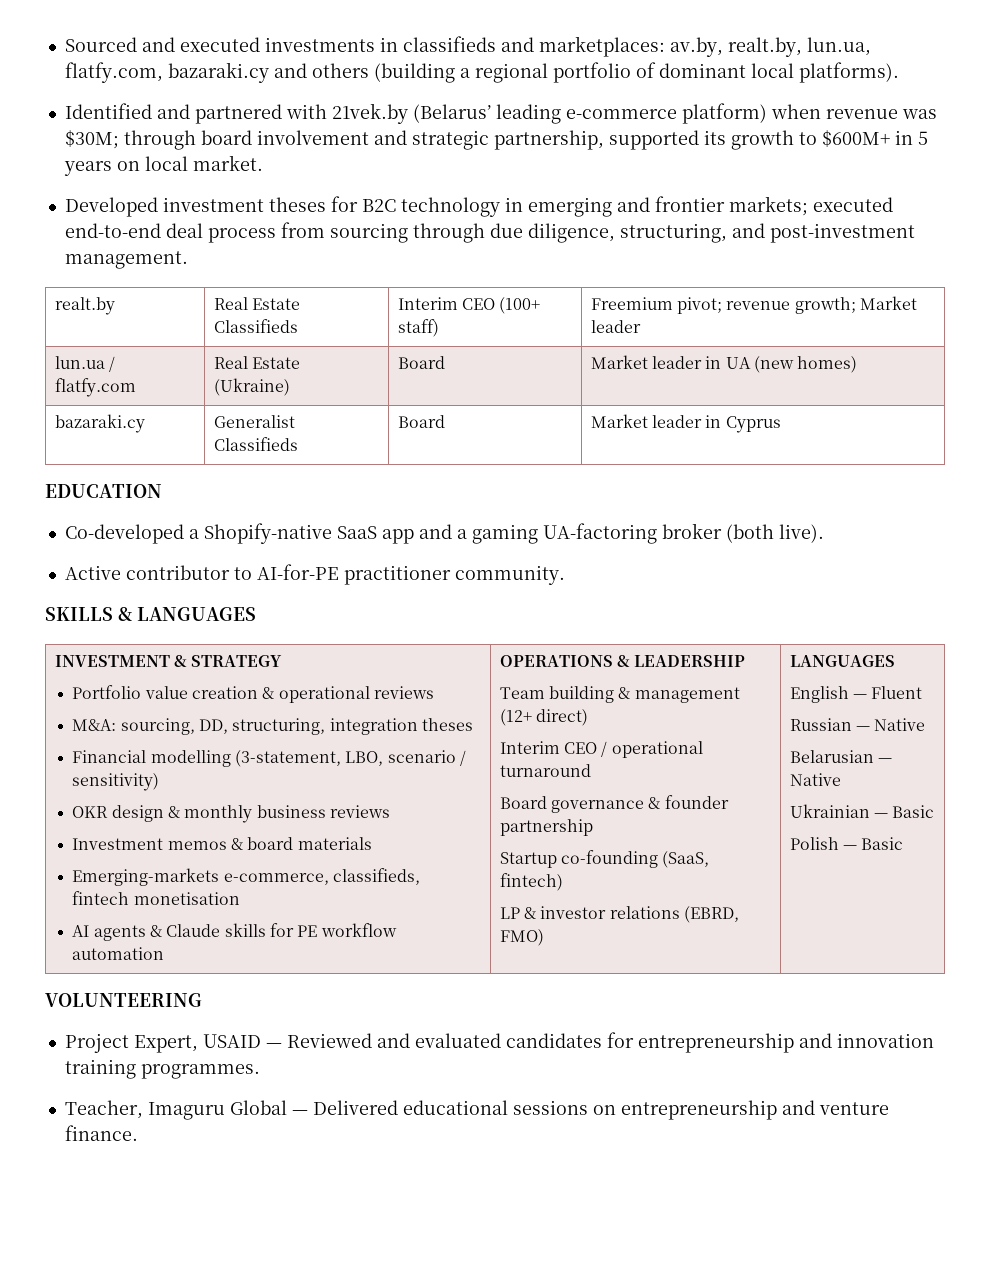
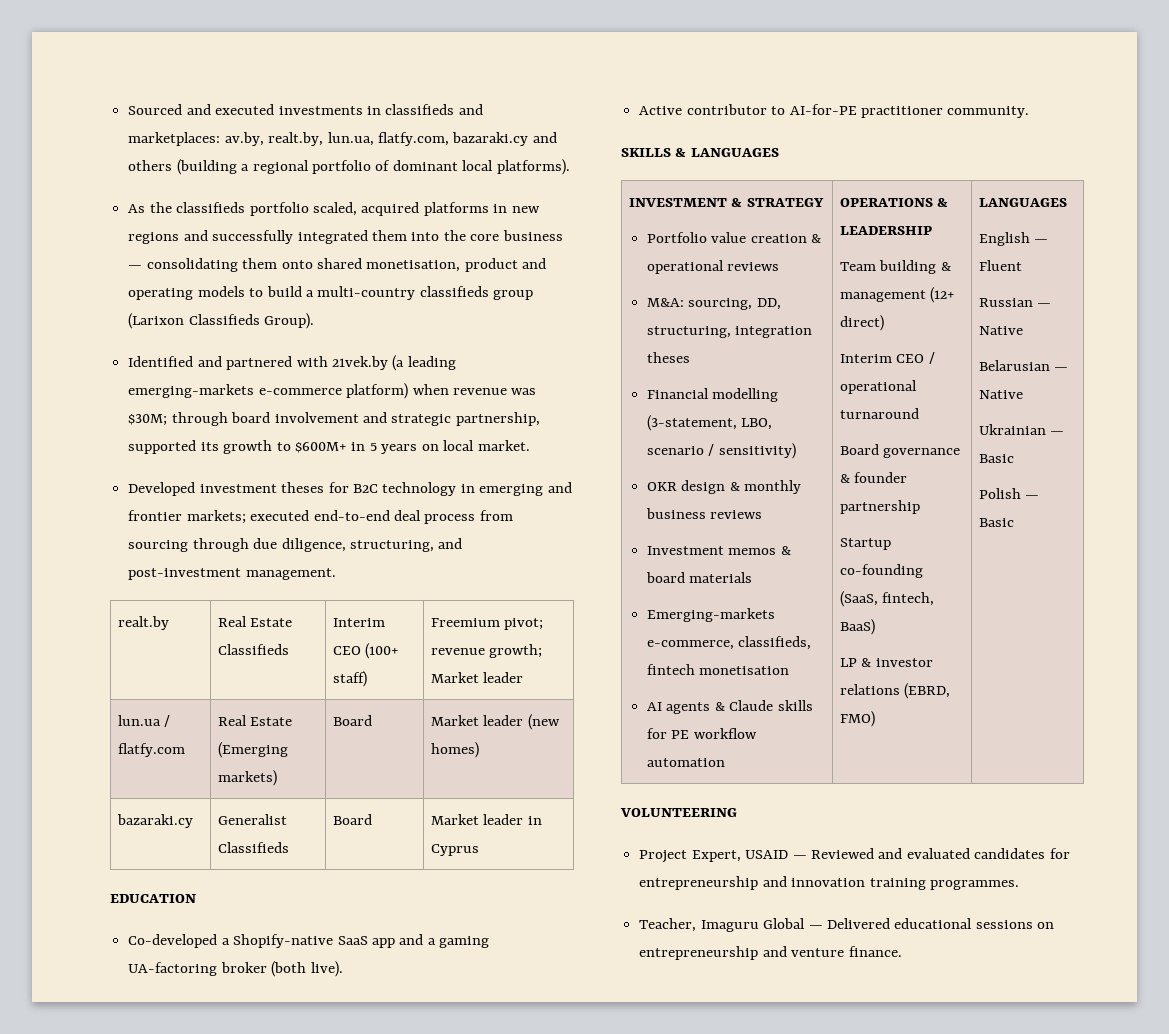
+ As the classifieds portfolio scaled, acquired platforms in new regions and successfully integrated them into the core business — consolidating them onto shared monetisation, product and operating models to build a multi-country classifieds group (Larixon Classifieds Group).
- Identified and partnered with 21vek.by (Belarus’ leading e-commerce platform) when revenue was $30M; through board involvement and strategic partnership, supported its growth to $600M+ in 5 years on local market.
+ Identified and partnered with 21vek.by (a leading emerging-markets e-commerce platform) when revenue was $30M; through board involvement and strategic partnership, supported its growth to $600M+ in 5 years on local market.
- lun.ua / flatfy.com | Real Estate (Ukraine) | Board | Market leader in UA (new homes)
+ lun.ua / flatfy.com | Real Estate (Emerging markets) | Board | Market leader (new homes)
- Startup co-founding (SaaS, fintech)
+ Startup co-founding (SaaS, fintech, BaaS)

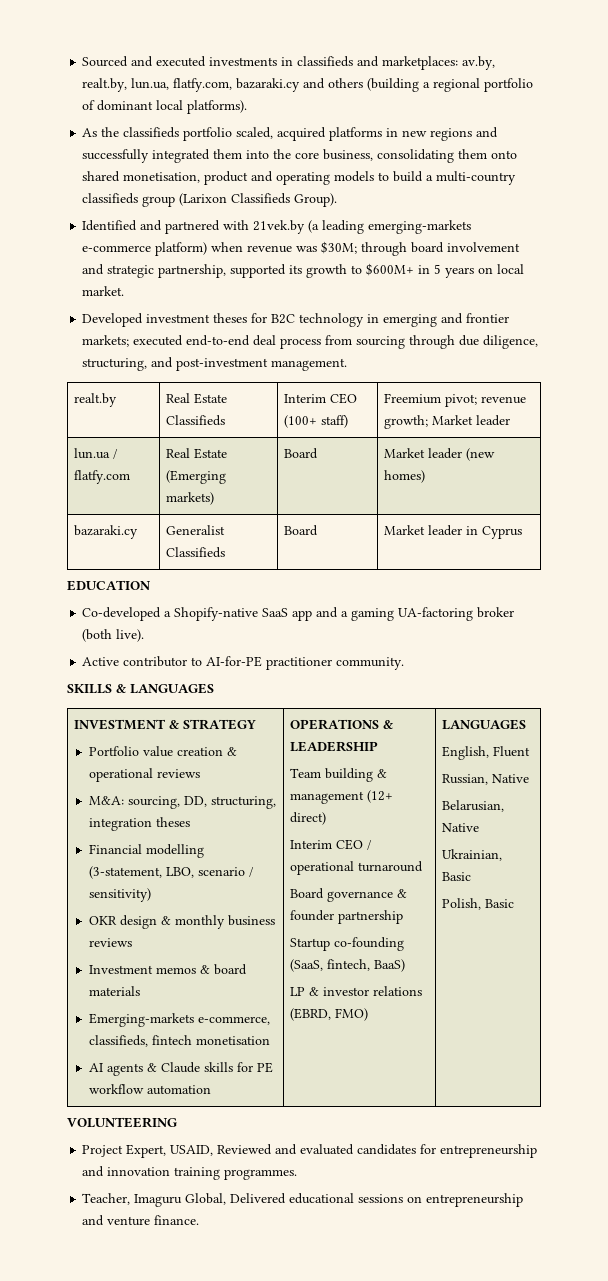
- As the classifieds portfolio scaled, acquired platforms in new regions and successfully integrated them into the core business — consolidating them onto shared monetisation, product and operating models to build a multi-country classifieds group (Larixon Classifieds Group).
+ As the classifieds portfolio scaled, acquired platforms in new regions and successfully integrated them into the core business, consolidating them onto shared monetisation, product and operating models to build a multi-country classifieds group (Larixon Classifieds Group).
- English — Fluent
+ English, Fluent
- Russian — Native
- Belarusian — Native
- Ukrainian — Basic
- Polish — Basic
+ Russian, Native
+ Belarusian, Native
+ Ukrainian, Basic
+ Polish, Basic
- Project Expert, USAID — Reviewed and evaluated candidates for entrepreneurship and innovation training programmes.
+ Project Expert, USAID, Reviewed and evaluated candidates for entrepreneurship and innovation training programmes.
- Teacher, Imaguru Global — Delivered educational sessions on entrepreneurship and venture finance.
+ Teacher, Imaguru Global, Delivered educational sessions on entrepreneurship and venture finance.

